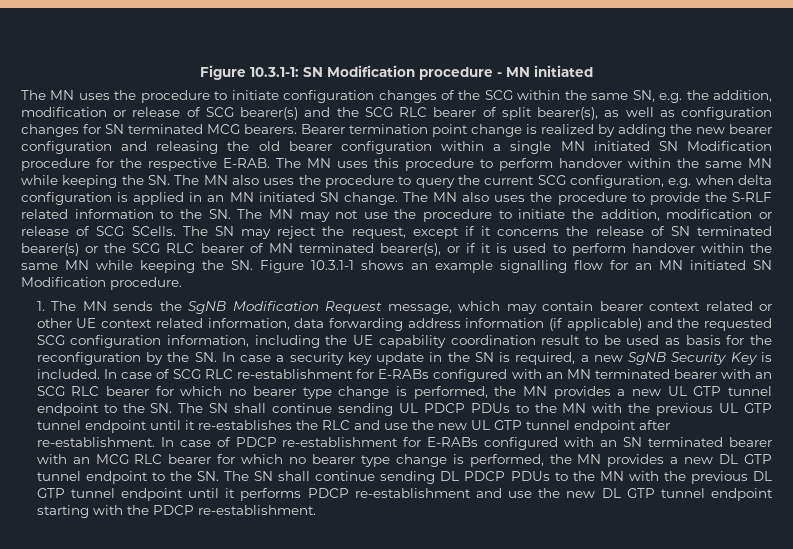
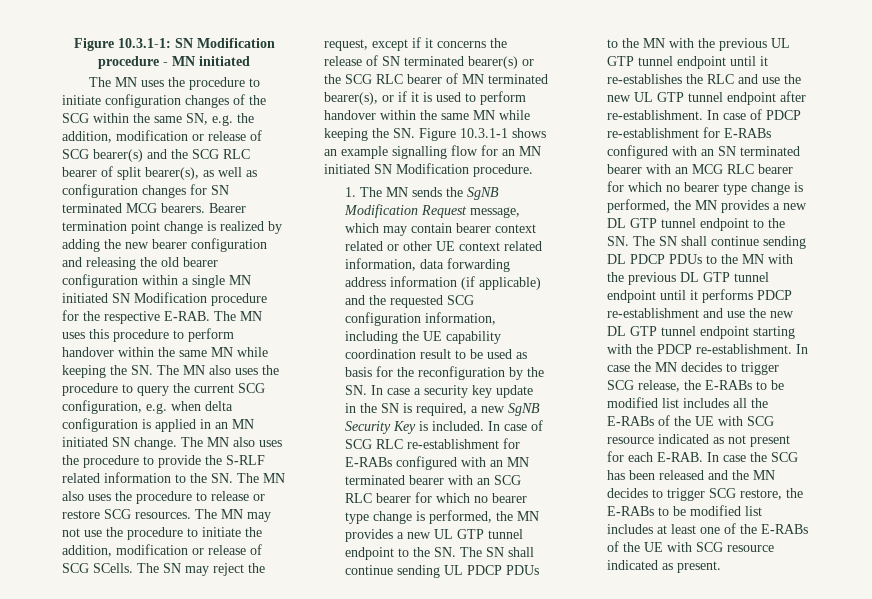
- The MN also uses the procedure to provide the S-RLF related information to the SN. The MN may not use the procedure to initiate the addition, modification or release of SCG SCells.
+ The MN also uses the procedure to provide the S-RLF related information to the SN. The MN also uses the procedure to release or restore SCG resources. The MN may not use the procedure to initiate the addition, modification or release of SCG SCells.
+ In case the MN decides to trigger SCG release, the E-RABs to be modified list includes all the E-RABs of the UE with SCG resource indicated as not present for each E-RAB. In case the SCG has been released and the MN decides to trigger SCG restore, the E-RABs to be modified list includes at least one of the E-RABs of the UE with SCG resource indicated as present.

